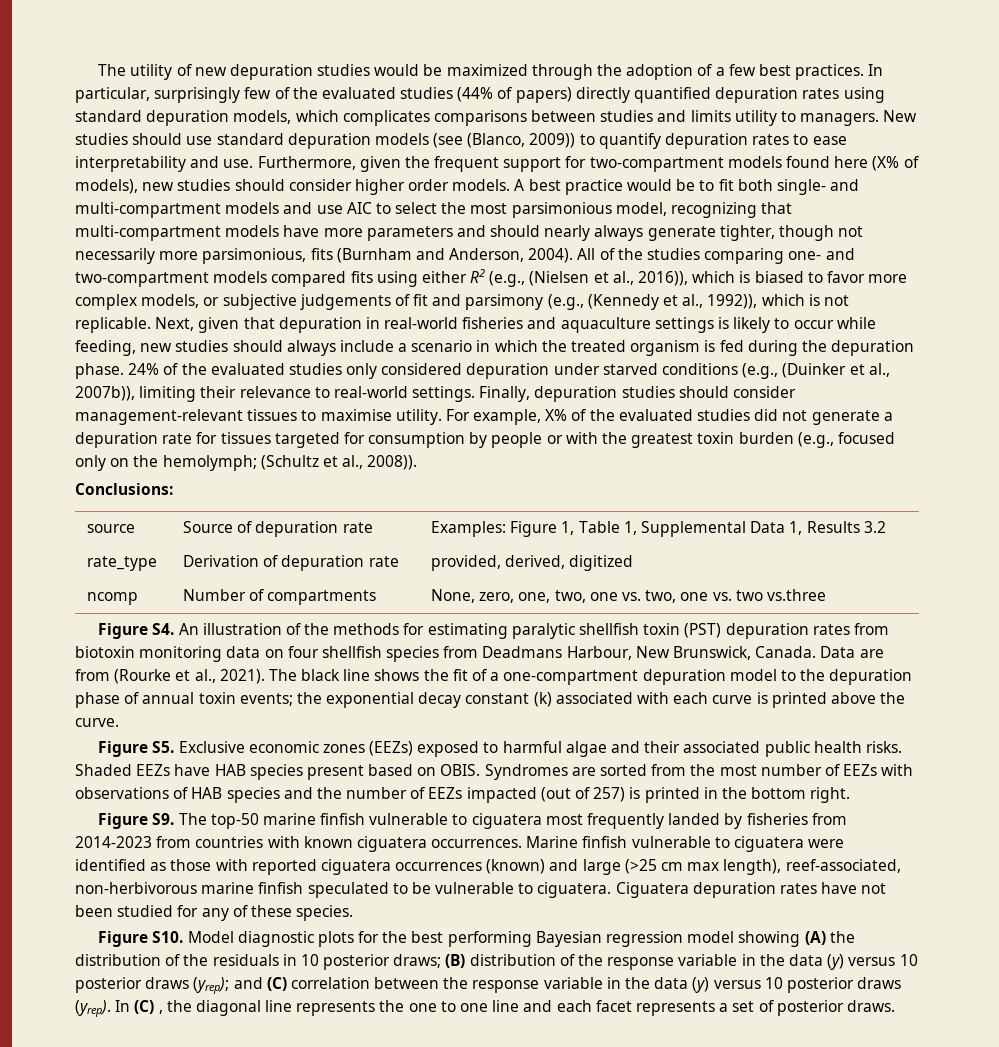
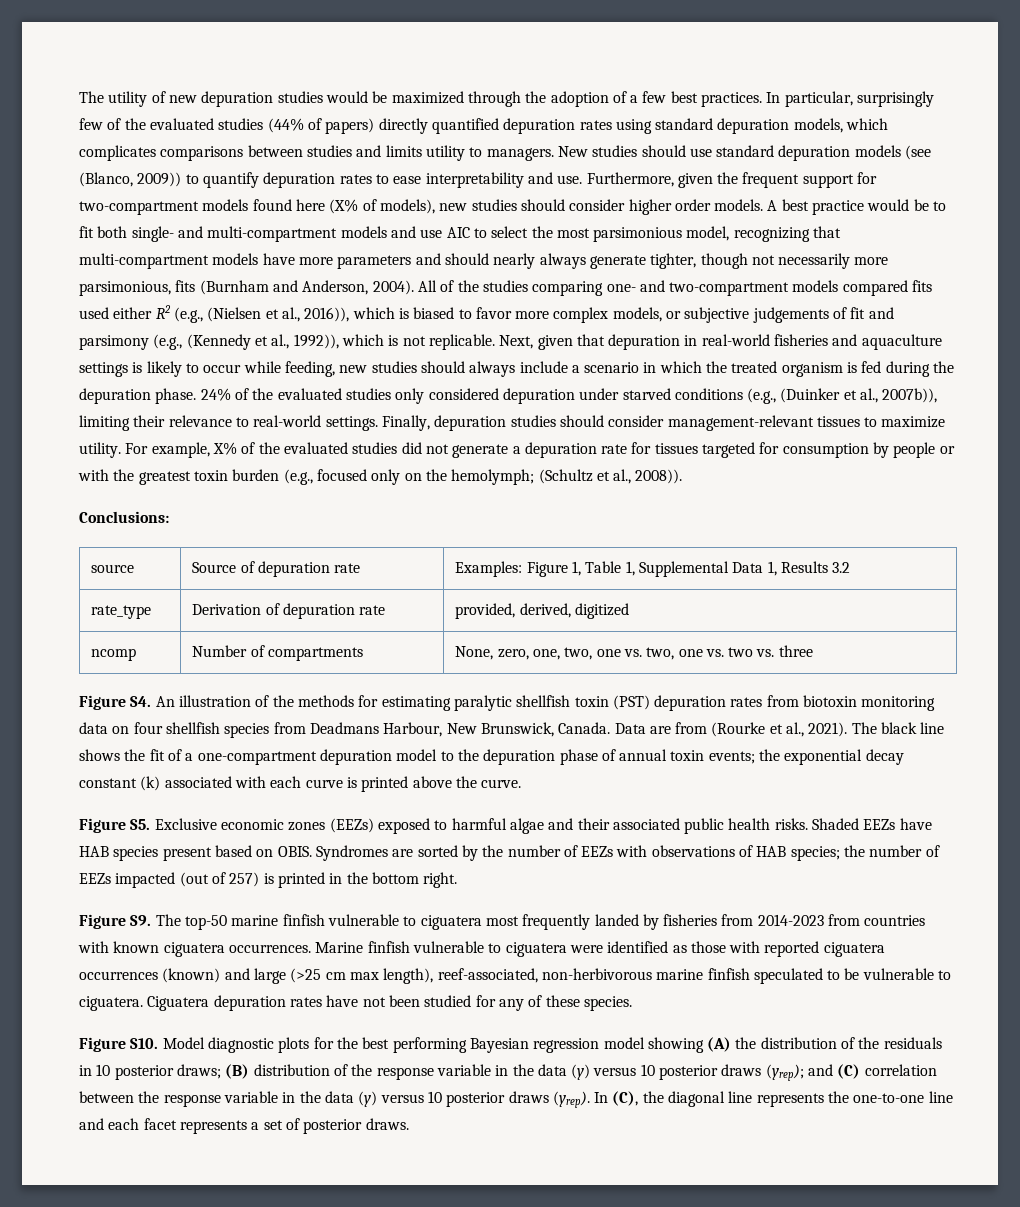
- All of the studies comparing one- and two-compartment models compared fits using either R2 (e.g., (Nielsen et al., 2016)), which is biased to favor more complex models, or subjective judgements of fit and parsimony (e.g., (Kennedy et al., 1992)), which is not replicable.
+ All of the studies comparing one- and two-compartment models compared fits used either R2 (e.g., (Nielsen et al., 2016)), which is biased to favor more complex models, or subjective judgements of fit and parsimony (e.g., (Kennedy et al., 1992)), which is not replicable.
- Finally, depuration studies should consider management-relevant tissues to maximise utility.
+ Finally, depuration studies should consider management-relevant tissues to maximize utility.
- ncomp | Number of compartments | None, zero, one, two, one vs. two, one vs. two vs.three
+ ncomp | Number of compartments | None, zero, one, two, one vs. two, one vs. two vs. three
- Syndromes are sorted from the most number of EEZs with observations of HAB species and the number of EEZs impacted (out of 257) is printed in the bottom right.
+ Syndromes are sorted by the number of EEZs with observations of HAB species; the number of EEZs impacted (out of 257) is printed in the bottom right.
- In (C) , the diagonal line represents the one to one line and each facet represents a set of posterior draws.
+ In (C), the diagonal line represents the one-to-one line and each facet represents a set of posterior draws.

